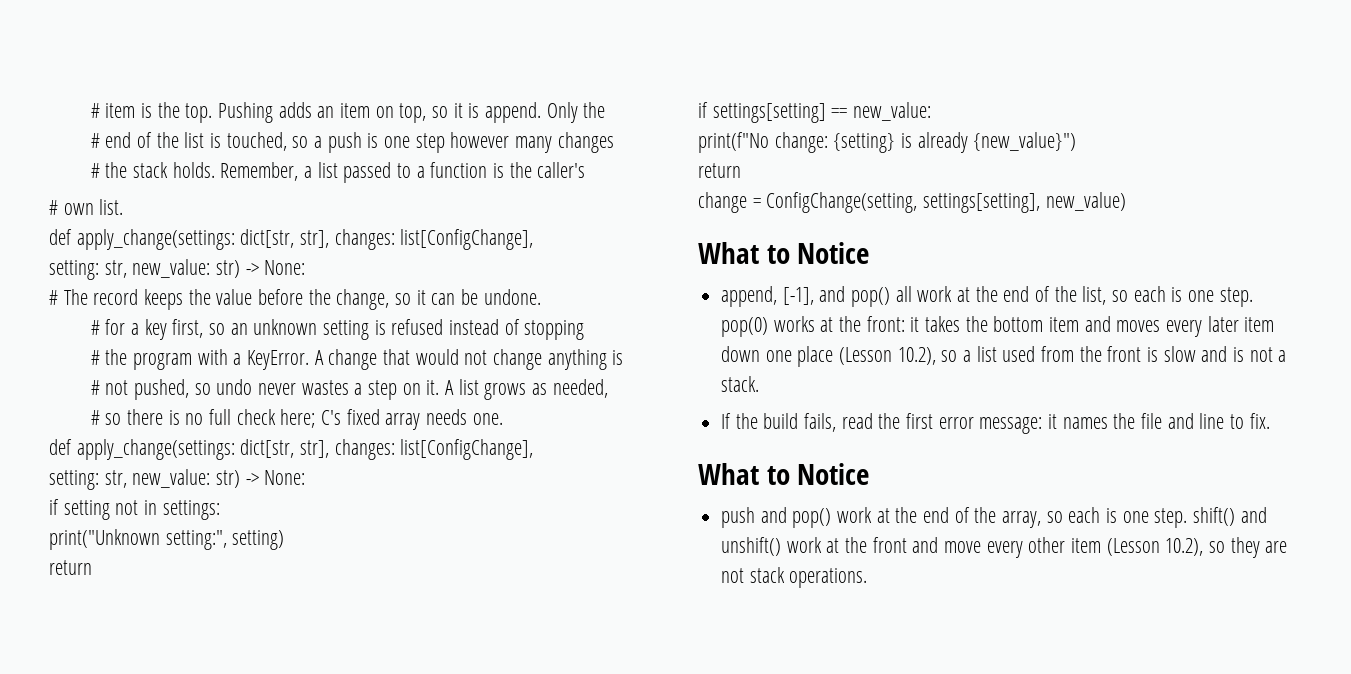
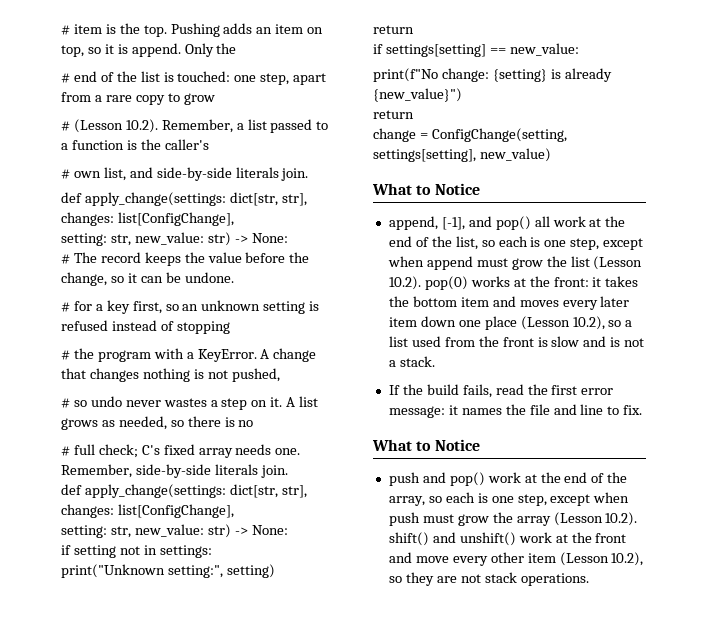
- # end of the list is touched, so a push is one step however many changes
- # the stack holds. Remember, a list passed to a function is the caller's
+ # end of the list is touched: one step, apart from a rare copy to grow
+ # (Lesson 10.2). Remember, a list passed to a function is the caller's
- # own list.
+ # own list, and side-by-side literals join.
- A change that would not change anything is
- # not pushed, so undo never wastes a step on it.
+ A change that changes nothing is not pushed,
+ # so undo never wastes a step on it.
- A list grows as needed,
- # so there is no full check here; C's fixed array needs one.
+ A list grows as needed, so there is no
+ # full check; C's fixed array needs one. Remember, side-by-side literals join.
- append, [-1], and pop() all work at the end of the list, so each is one step. pop(0) works at the front: it takes the bottom item and moves every later item down one place (Lesson 10.2), so a list used from the front is slow and is not a stack.
+ append, [-1], and pop() all work at the end of the list, so each is one step, except when append must grow the list (Lesson 10.2). pop(0) works at the front: it takes the bottom item and moves every later item down one place (Lesson 10.2), so a list used from the front is slow and is not a stack.
- push and pop() work at the end of the array, so each is one step. shift() and unshift() work at the front and move every other item (Lesson 10.2), so they are not stack operations.
+ push and pop() work at the end of the array, so each is one step, except when push must grow the array (Lesson 10.2). shift() and unshift() work at the front and move every other item (Lesson 10.2), so they are not stack operations.

